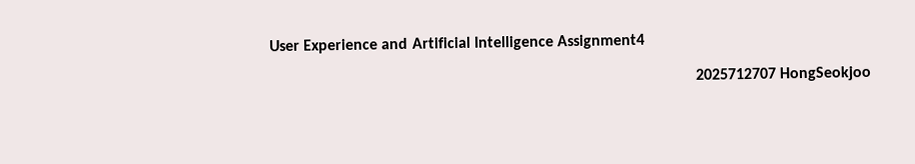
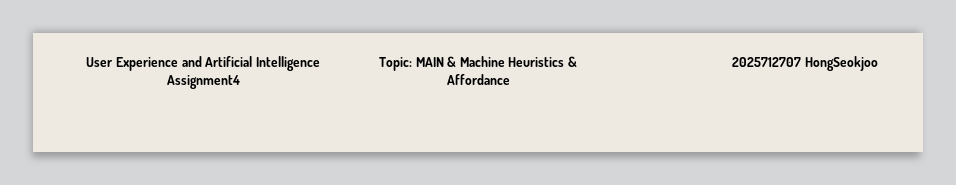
+ Topic: MAIN & Machine Heuristics & Affordance

